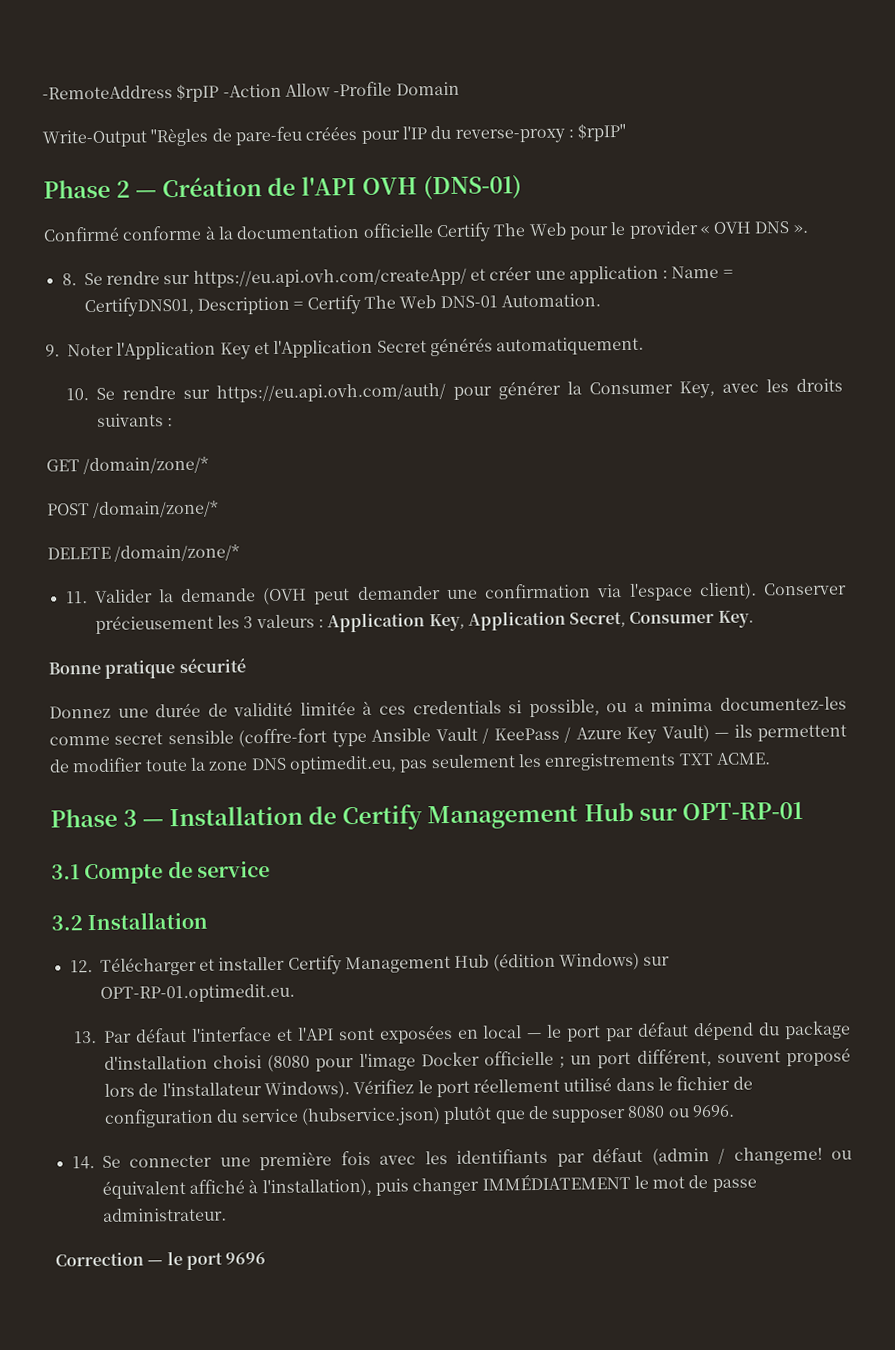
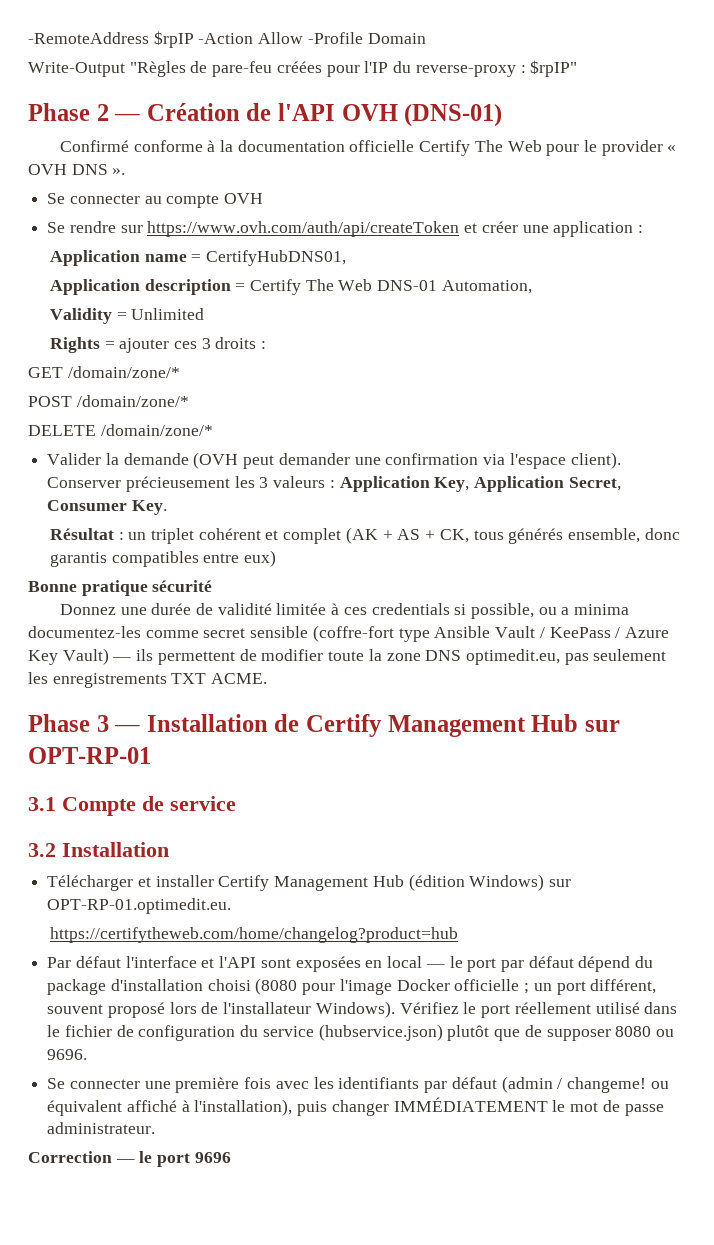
- 8. Se rendre sur https://eu.api.ovh.com/createApp/ et créer une application : Name = CertifyDNS01, Description = Certify The Web DNS-01 Automation.
- 9. Noter l'Application Key et l'Application Secret générés automatiquement.
- 10. Se rendre sur https://eu.api.ovh.com/auth/ pour générer la Consumer Key, avec les droits suivants :
+ Se connecter au compte OVH
+ Se rendre sur https://www.ovh.com/auth/api/createToken et créer une application :
+ Application name = CertifyHubDNS01,
+ Application description = Certify The Web DNS-01 Automation,
+ Validity = Unlimited
+ Rights = ajouter ces 3 droits :
- 11. Valider la demande (OVH peut demander une confirmation via l'espace client).
+ Valider la demande (OVH peut demander une confirmation via l'espace client).
+ Résultat : un triplet cohérent et complet (AK + AS + CK, tous générés ensemble, donc garantis compatibles entre eux)
- 12. Télécharger et installer Certify Management Hub (édition Windows) sur OPT-RP-01.optimedit.eu.
+ Télécharger et installer Certify Management Hub (édition Windows) sur OPT-RP-01.optimedit.eu.
- 13. Par défaut l'interface et l'API sont exposées en local — le port par défaut dépend du package d'installation choisi (8080 pour l'image Docker officielle ; un port différent, souvent proposé lors de l'installateur Windows).
+ https://certifytheweb.com/home/changelog?product=hub
+ Par défaut l'interface et l'API sont exposées en local — le port par défaut dépend du package d'installation choisi (8080 pour l'image Docker officielle ; un port différent, souvent proposé lors de l'installateur Windows).
- 14. Se connecter une première fois avec les identifiants par défaut (admin / changeme! ou équivalent affiché à l'installation), puis changer IMMÉDIATEMENT le mot de passe administrateur.
+ Se connecter une première fois avec les identifiants par défaut (admin / changeme! ou équivalent affiché à l'installation), puis changer IMMÉDIATEMENT le mot de passe administrateur.

